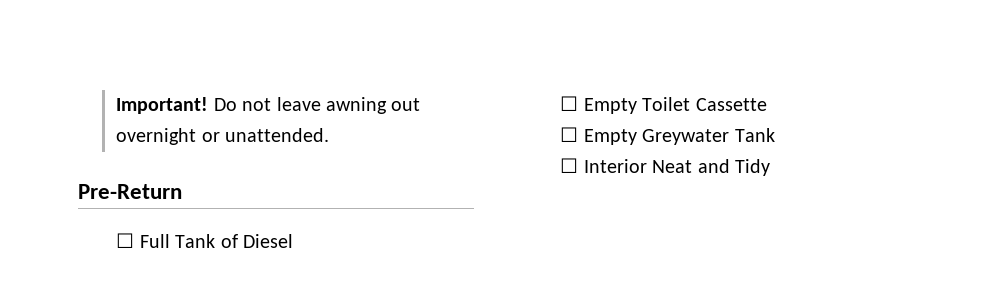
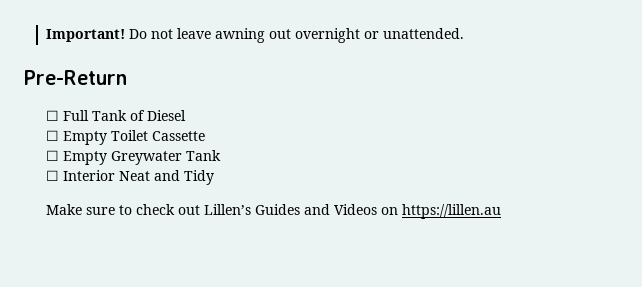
+ Make sure to check out Lillen’s Guides and Videos on https://lillen.au

